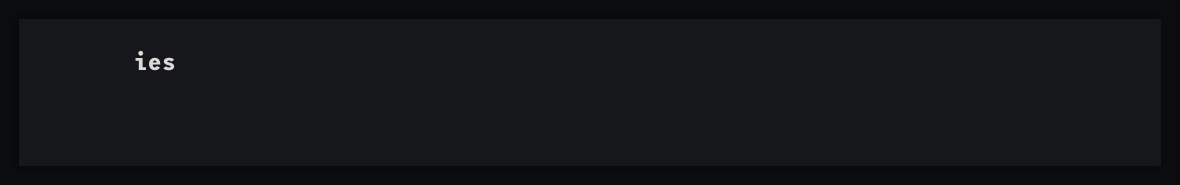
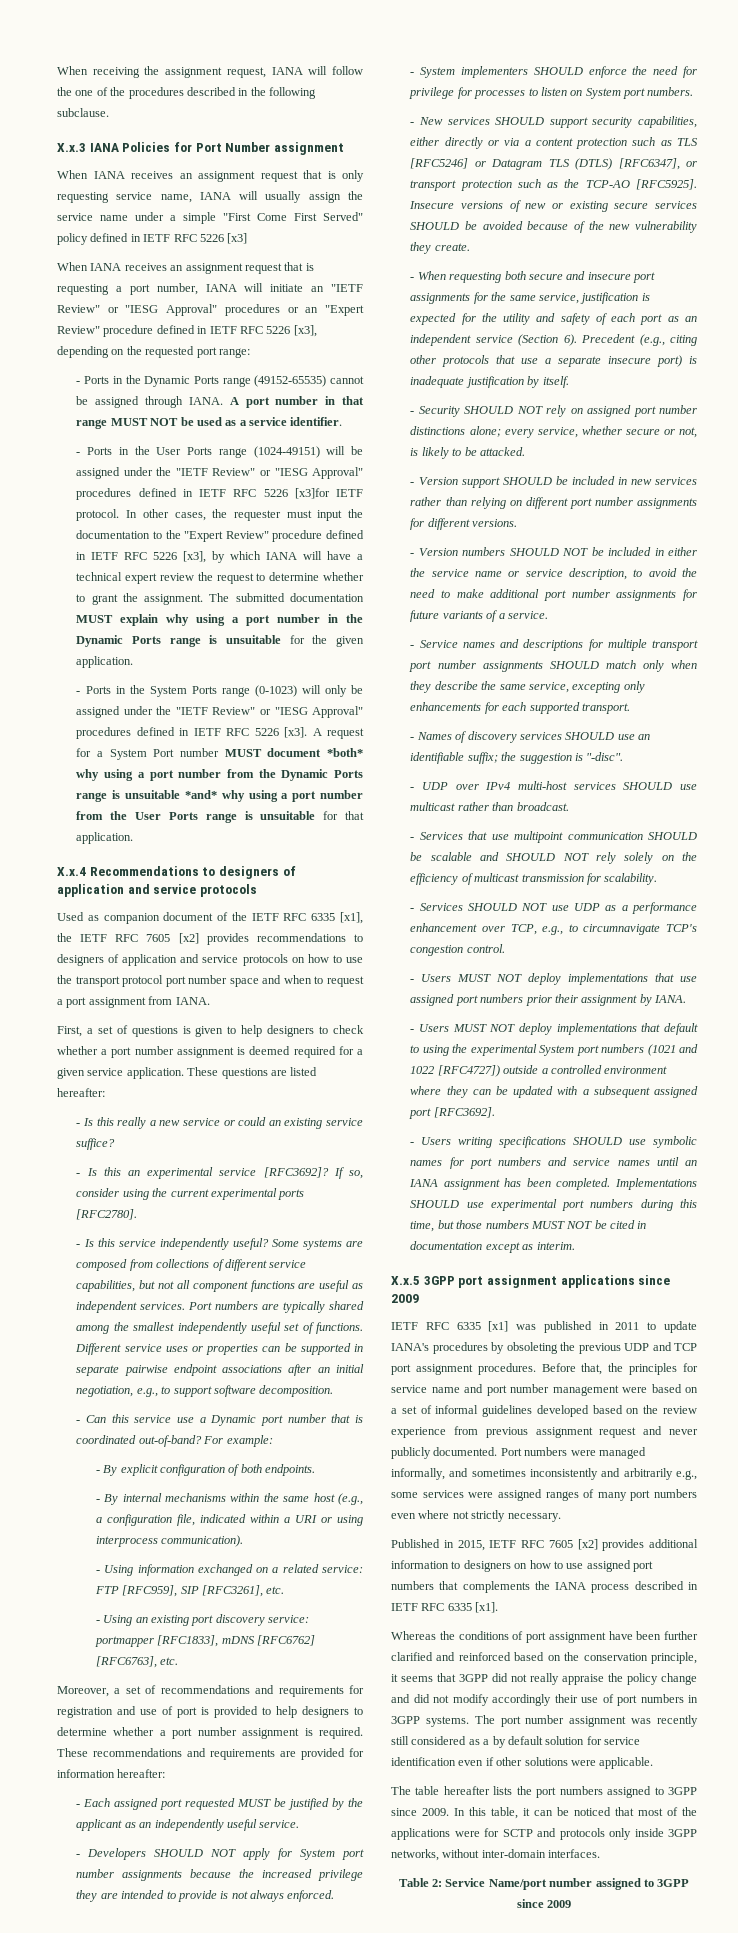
- ies
+ When receiving the assignment request, IANA will follow the one of the procedures described in the following subclause.
+ X.x.3 IANA Policies for Port Number assignment
+ When IANA receives an assignment request that is only requesting service name, IANA will usually assign the service name under a simple "First Come First Served" policy defined in IETF RFC 5226 [x3]
+ When IANA receives an assignment request that is requesting a port number, IANA will initiate an "IETF Review" or "IESG Approval" procedures or an "Expert Review" procedure defined in IETF RFC 5226 [x3], depending on the requested port range:
+ - Ports in the Dynamic Ports range (49152-65535) cannot be assigned through IANA. A port number in that range MUST NOT be used as a service identifier.
+ - Ports in the User Ports range (1024-49151) will be assigned under the "IETF Review" or "IESG Approval" procedures defined in IETF RFC 5226 [x3]for IETF protocol. In other cases, the requester must input the documentation to the "Expert Review" procedure defined in IETF RFC 5226 [x3], by which IANA will have a technical expert review the request to determine whether to grant the assignment. The submitted documentation MUST explain why using a port number in the Dynamic Ports range is unsuitable for the given application.
+ - Ports in the System Ports range (0-1023) will only be assigned under the "IETF Review" or "IESG Approval" procedures defined in IETF RFC 5226 [x3]. A request for a System Port number MUST document *both* why using a port number from the Dynamic Ports range is unsuitable *and* why using a port number from the User Ports range is unsuitable for that application.
+ X.x.4 Recommendations to designers of application and service protocols
+ Used as companion document of the IETF RFC 6335 [x1], the IETF RFC 7605 [x2] provides recommendations to designers of application and service protocols on how to use the transport protocol port number space and when to request a port assignment from IANA.
+ First, a set of questions is given to help designers to check whether a port number assignment is deemed required for a given service application. These questions are listed hereafter:
+ - Is this really a new service or could an existing service suffice?
+ - Is this an experimental service [RFC3692]? If so, consider using the current experimental ports [RFC2780].
+ - Is this service independently useful? Some systems are composed from collections of different service capabilities, but not all component functions are useful as independent services. Port numbers are typically shared among the smallest independently useful set of functions. Different service uses or properties can be supported in separate pairwise endpoint associations after an initial negotiation, e.g., to support software decomposition.
+ - Can this service use a Dynamic port number that is coordinated out-of-band? For example:
+ - By explicit configuration of both endpoints.
+ - By internal mechanisms within the same host (e.g., a configuration file, indicated within a URI or using interprocess communication).
+ - Using information exchanged on a related service: FTP [RFC959], SIP [RFC3261], etc.
+ - Using an existing port discovery service: portmapper [RFC1833], mDNS [RFC6762] [RFC6763], etc.
+ Moreover, a set of recommendations and requirements for registration and use of port is provided to help designers to determine whether a port number assignment is required. These recommendations and requirements are provided for information hereafter:
+ - Each assigned port requested MUST be justified by the applicant as an independently useful service.
+ - Developers SHOULD NOT apply for System port number assignments because the increased privilege they are intended to provide is not always enforced.
+ - System implementers SHOULD enforce the need for privilege for processes to listen on System port numbers.
+ - New services SHOULD support security capabilities, either directly or via a content protection such as TLS [RFC5246] or Datagram TLS (DTLS) [RFC6347], or transport protection such as the TCP-AO [RFC5925]. Insecure versions of new or existing secure services SHOULD be avoided because of the new vulnerability they create.
+ - When requesting both secure and insecure port assignments for the same service, justification is expected for the utility and safety of each port as an independent service (Section 6). Precedent (e.g., citing other protocols that use a separate insecure port) is inadequate justification by itself.
+ - Security SHOULD NOT rely on assigned port number distinctions alone; every service, whether secure or not, is likely to be attacked.
+ - Version support SHOULD be included in new services rather than relying on different port number assignments for different versions.
+ - Version numbers SHOULD NOT be included in either the service name or service description, to avoid the need to make additional port number assignments for future variants of a service.
+ - Service names and descriptions for multiple transport port number assignments SHOULD match only when they describe the same service, excepting only enhancements for each supported transport.
+ - Names of discovery services SHOULD use an identifiable suffix; the suggestion is "-disc".
+ - UDP over IPv4 multi-host services SHOULD use multicast rather than broadcast.
+ - Services that use multipoint communication SHOULD be scalable and SHOULD NOT rely solely on the efficiency of multicast transmission for scalability.
+ - Services SHOULD NOT use UDP as a performance enhancement over TCP, e.g., to circumnavigate TCP's congestion control.
+ - Users MUST NOT deploy implementations that use assigned port numbers prior their assignment by IANA.
+ - Users MUST NOT deploy implementations that default to using the experimental System port numbers (1021 and 1022 [RFC4727]) outside a controlled environment where they can be updated with a subsequent assigned port [RFC3692].
+ - Users writing specifications SHOULD use symbolic names for port numbers and service names until an IANA assignment has been completed. Implementations SHOULD use experimental port numbers during this time, but those numbers MUST NOT be cited in documentation except as interim.
+ X.x.5 3GPP port assignment applications since 2009
+ IETF RFC 6335 [x1] was published in 2011 to update IANA's procedures by obsoleting the previous UDP and TCP port assignment procedures. Before that, the principles for service name and port number management were based on a set of informal guidelines developed based on the review experience from previous assignment request and never publicly documented. Port numbers were managed informally, and sometimes inconsistently and arbitrarily e.g., some services were assigned ranges of many port numbers even where not strictly necessary.
+ Published in 2015, IETF RFC 7605 [x2] provides additional information to designers on how to use assigned port numbers that complements the IANA process described in IETF RFC 6335 [x1].
+ Whereas the conditions of port assignment have been further clarified and reinforced based on the conservation principle, it seems that 3GPP did not really appraise the policy change and did not modify accordingly their use of port numbers in 3GPP systems. The port number assignment was recently still considered as a by default solution for service identification even if other solutions were applicable.
+ The table hereafter lists the port numbers assigned to 3GPP since 2009. In this table, it can be noticed that most of the applications were for SCTP and protocols only inside 3GPP networks, without inter-domain interfaces.
+ Table 2: Service Name/port number assigned to 3GPP since 2009

